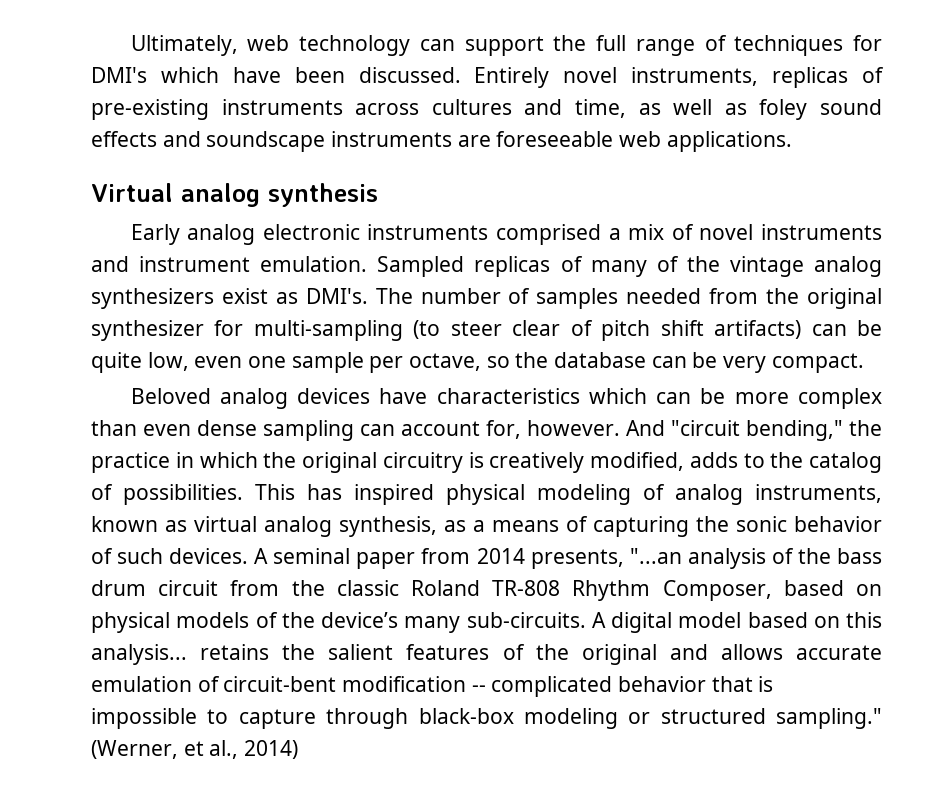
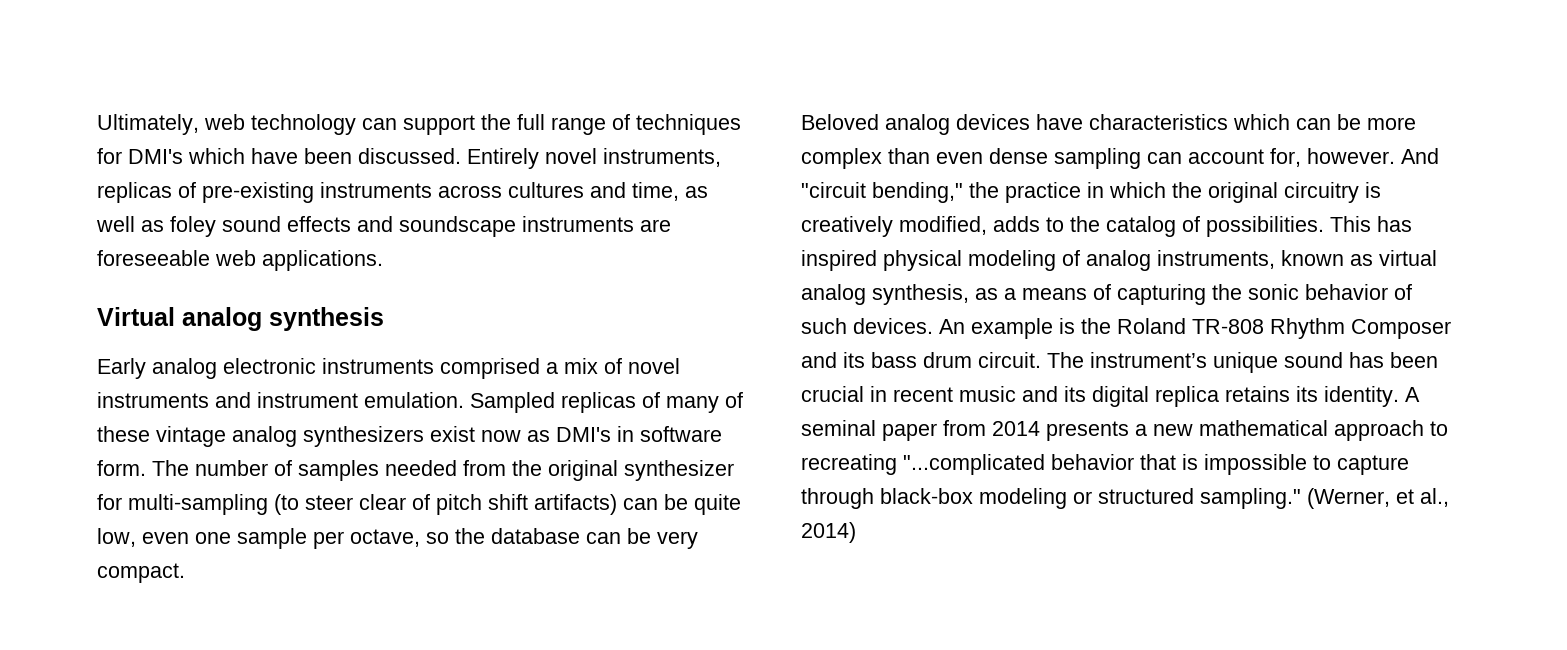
- Sampled replicas of many of the vintage analog synthesizers exist as DMI's.
+ Sampled replicas of many of these vintage analog synthesizers exist now as DMI's in software form.
+ An example is the Roland TR-808 Rhythm Composer and its bass drum circuit. The instrument’s unique sound has been crucial in recent music and its digital replica retains its identity.
- A seminal paper from 2014 presents, "...an analysis of the bass drum circuit from the classic Roland TR-808 Rhythm Composer, based on physical models of the device’s many sub-circuits. A digital model based on this analysis... retains the salient features of the original and allows accurate emulation of circuit-bent modification -- complicated behavior that is impossible to capture through black-box modeling or structured sampling."
+ A seminal paper from 2014 presents a new mathematical approach to recreating "...complicated behavior that is impossible to capture through black-box modeling or structured sampling."

